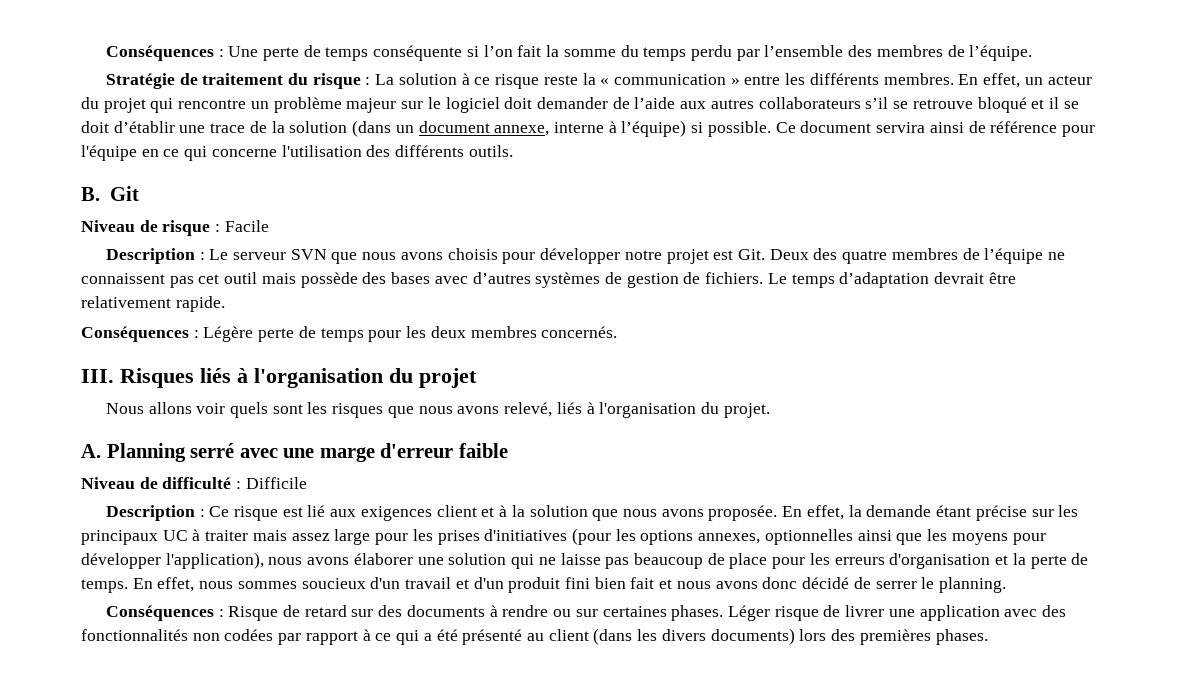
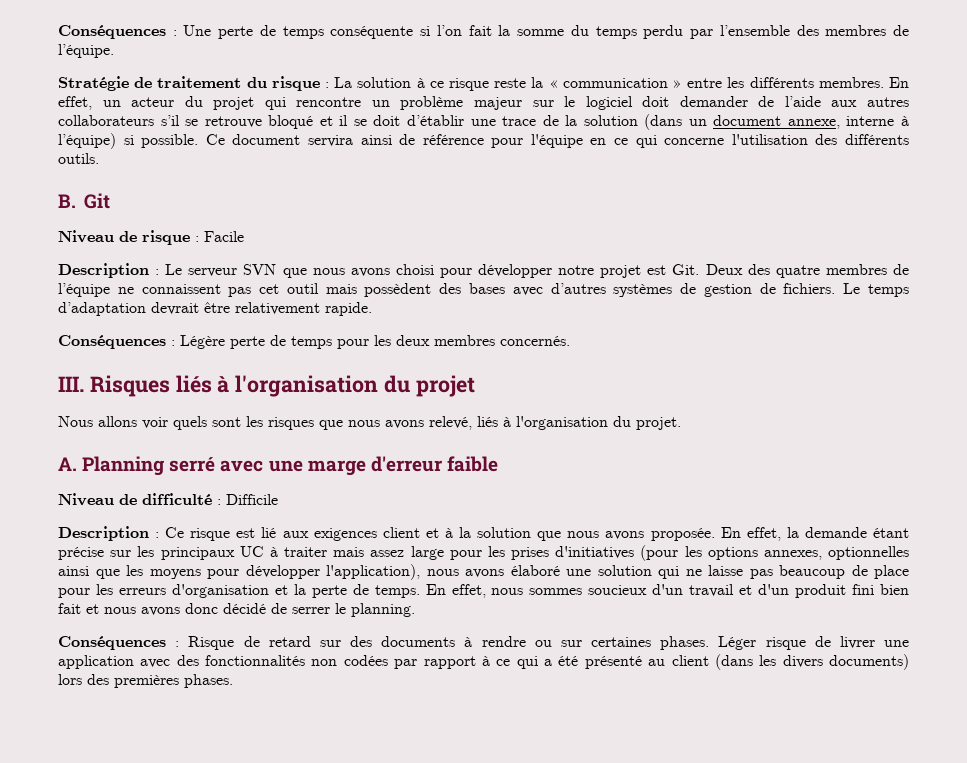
- Description : Le serveur SVN que nous avons choisis pour développer notre projet est Git. Deux des quatre membres de l’équipe ne connaissent pas cet outil mais possède des bases avec d’autres systèmes de gestion de fichiers.
+ Description : Le serveur SVN que nous avons choisi pour développer notre projet est Git. Deux des quatre membres de l’équipe ne connaissent pas cet outil mais possèdent des bases avec d’autres systèmes de gestion de fichiers.
- En effet, la demande étant précise sur les principaux UC à traiter mais assez large pour les prises d'initiatives (pour les options annexes, optionnelles ainsi que les moyens pour développer l'application), nous avons élaborer une solution qui ne laisse pas beaucoup de place pour les erreurs d'organisation et la perte de temps.
+ En effet, la demande étant précise sur les principaux UC à traiter mais assez large pour les prises d'initiatives (pour les options annexes, optionnelles ainsi que les moyens pour développer l'application), nous avons élaboré une solution qui ne laisse pas beaucoup de place pour les erreurs d'organisation et la perte de temps.

